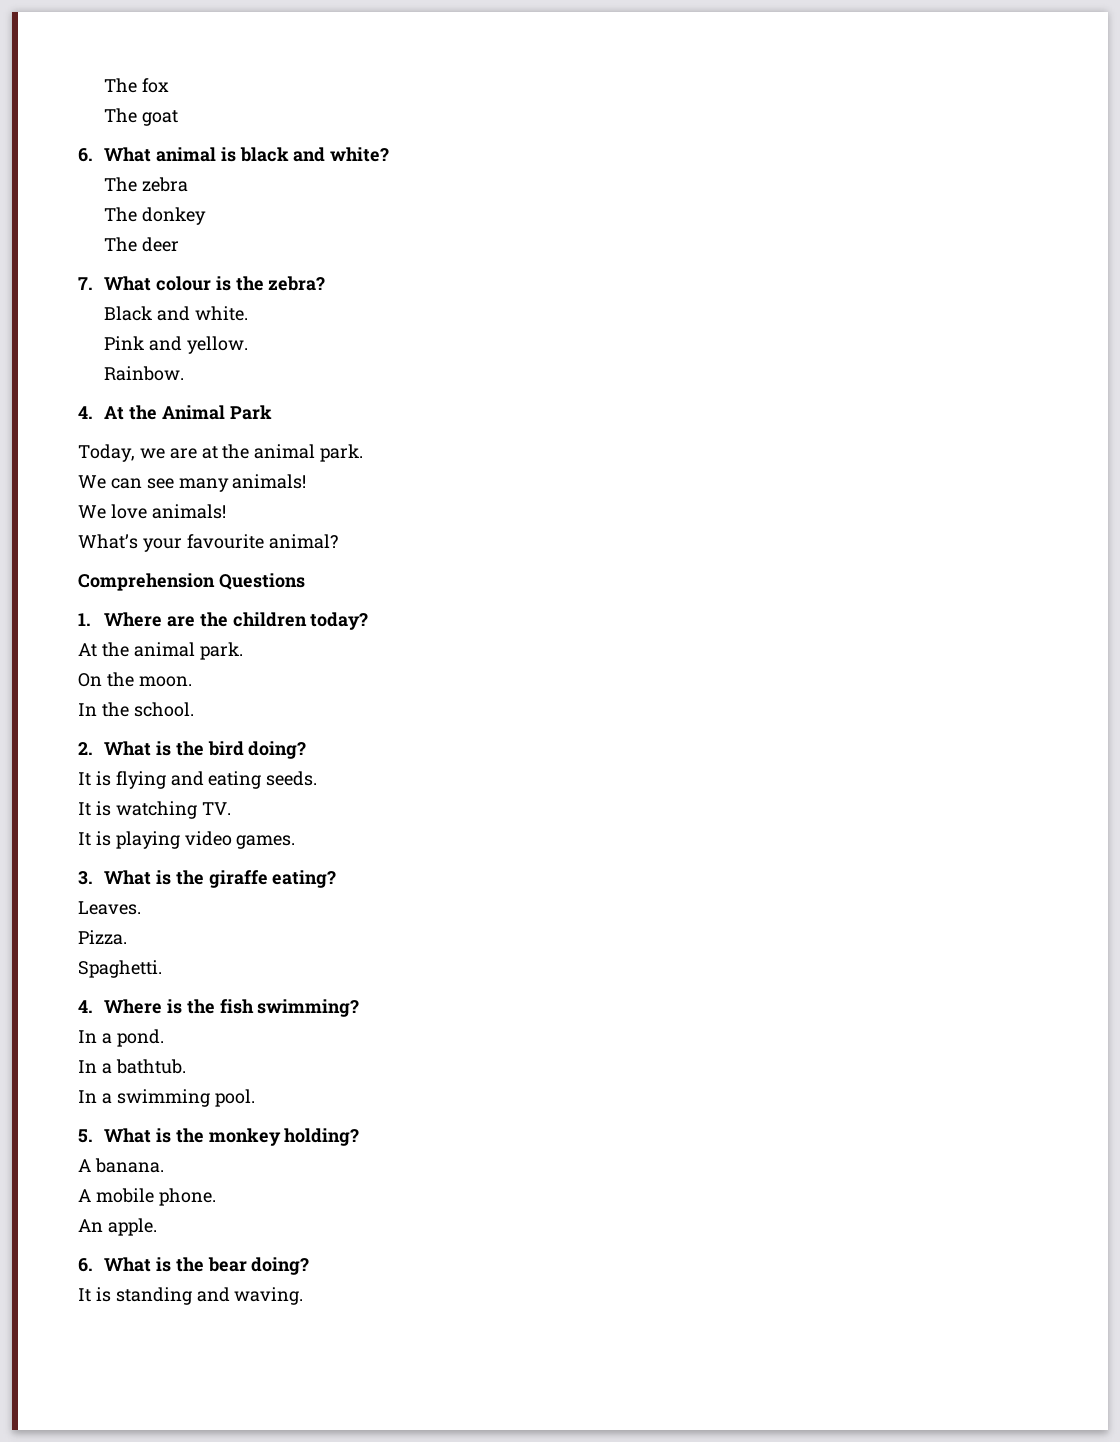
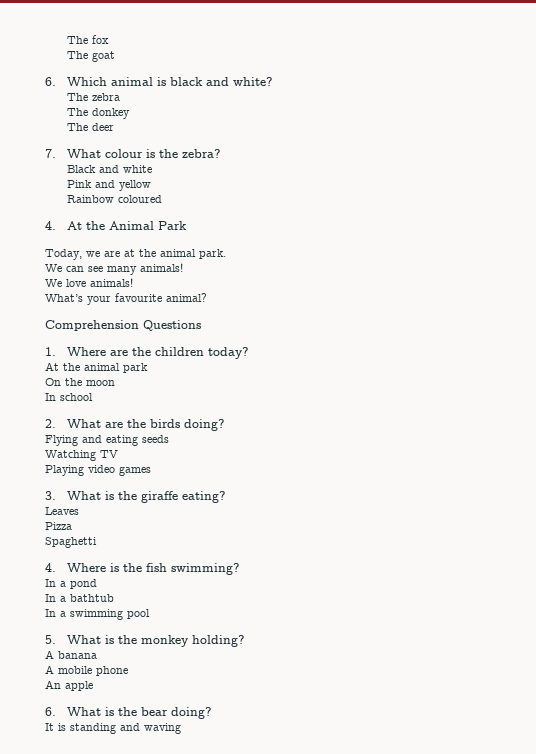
- 6. What animal is black and white?
+ 6. Which animal is black and white?
- Black and white.
+ Black and white
- Pink and yellow.
- Rainbow.
+ Pink and yellow
+ Rainbow coloured
- At the animal park.
+ At the animal park
- On the moon.
- In the school.
+ On the moon
+ In school
- 2. What is the bird doing?
- It is flying and eating seeds.
- It is watching TV.
- It is playing video games.
+ 2. What are the birds doing?
+ Flying and eating seeds
+ Watching TV
+ Playing video games
- Leaves.
- Pizza.
- Spaghetti.
+ Leaves
+ Pizza
+ Spaghetti
- In a pond.
- In a bathtub.
+ In a pond
+ In a bathtub
- In a swimming pool.
+ In a swimming pool
- A banana.
+ A banana
- A mobile phone.
+ A mobile phone
- An apple.
+ An apple
- It is standing and waving.
+ It is standing and waving

